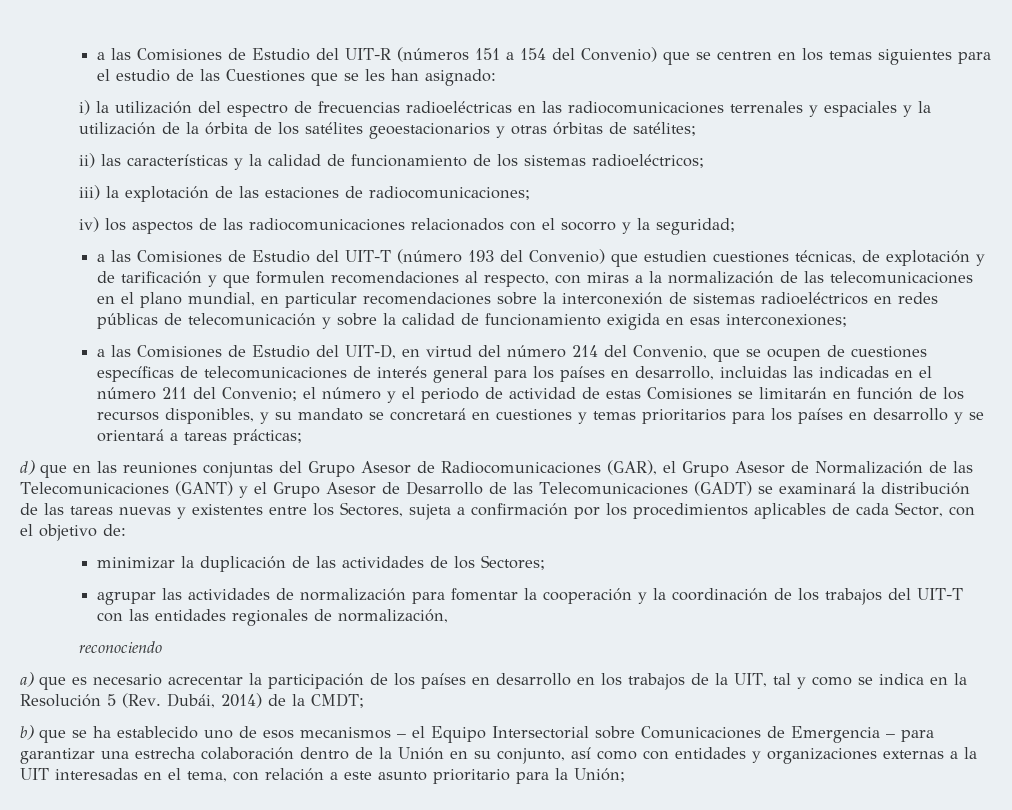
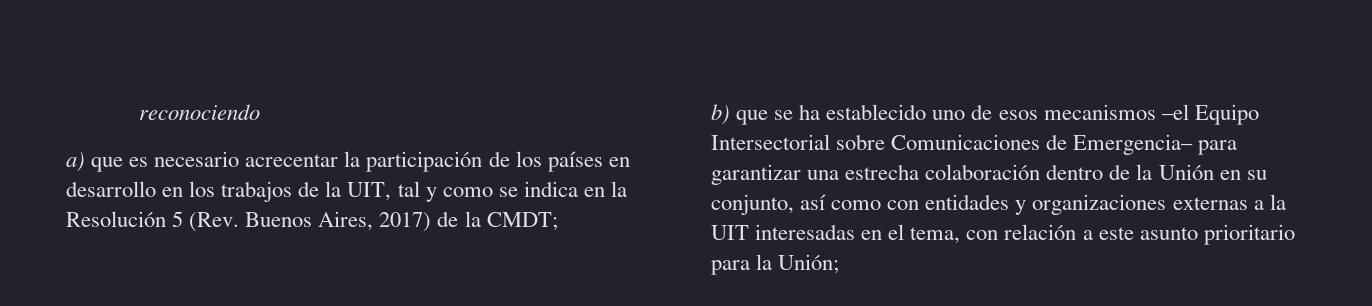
- a las Comisiones de Estudio del UIT-R (números 151 a 154 del Convenio) que se centren en los temas siguientes para el estudio de las Cuestiones que se les han asignado:
- i) la utilización del espectro de frecuencias radioeléctricas en las radiocomunicaciones terrenales y espaciales y la utilización de la órbita de los satélites geoestacionarios y otras órbitas de satélites;
- ii) las características y la calidad de funcionamiento de los sistemas radioeléctricos;
- iii) la explotación de las estaciones de radiocomunicaciones;
- iv) los aspectos de las radiocomunicaciones relacionados con el socorro y la seguridad;
- a las Comisiones de Estudio del UIT-T (número 193 del Convenio) que estudien cuestiones técnicas, de explotación y de tarificación y que formulen recomendaciones al respecto, con miras a la normalización de las telecomunicaciones en el plano mundial, en particular recomendaciones sobre la interconexión de sistemas radioeléctricos en redes públicas de telecomunicación y sobre la calidad de funcionamiento exigida en esas interconexiones;
- a las Comisiones de Estudio del UIT-D, en virtud del número 214 del Convenio, que se ocupen de cuestiones específicas de telecomunicaciones de interés general para los países en desarrollo, incluidas las indicadas en el número 211 del Convenio; el número y el periodo de actividad de estas Comisiones se limitarán en función de los recursos disponibles, y su mandato se concretará en cuestiones y temas prioritarios para los países en desarrollo y se orientará a tareas prácticas;
- d) que en las reuniones conjuntas del Grupo Asesor de Radiocomunicaciones (GAR), el Grupo Asesor de Normalización de las Telecomunicaciones (GANT) y el Grupo Asesor de Desarrollo de las Telecomunicaciones (GADT) se examinará la distribución de las tareas nuevas y existentes entre los Sectores, sujeta a confirmación por los procedimientos aplicables de cada Sector, con el objetivo de:
- minimizar la duplicación de las actividades de los Sectores;
- agrupar las actividades de normalización para fomentar la cooperación y la coordinación de los trabajos del UIT-T con las entidades regionales de normalización,
- a) que es necesario acrecentar la participación de los países en desarrollo en los trabajos de la UIT, tal y como se indica en la Resolución 5 (Rev. Dubái, 2014) de la CMDT;
+ a) que es necesario acrecentar la participación de los países en desarrollo en los trabajos de la UIT, tal y como se indica en la Resolución 5 (Rev. Buenos Aires, 2017) de la CMDT;
- b) que se ha establecido uno de esos mecanismos – el Equipo Intersectorial sobre Comunicaciones de Emergencia – para garantizar una estrecha colaboración dentro de la Unión en su conjunto, así como con entidades y organizaciones externas a la UIT interesadas en el tema, con relación a este asunto prioritario para la Unión;
+ b) que se ha establecido uno de esos mecanismos –el Equipo Intersectorial sobre Comunicaciones de Emergencia– para garantizar una estrecha colaboración dentro de la Unión en su conjunto, así como con entidades y organizaciones externas a la UIT interesadas en el tema, con relación a este asunto prioritario para la Unión;

